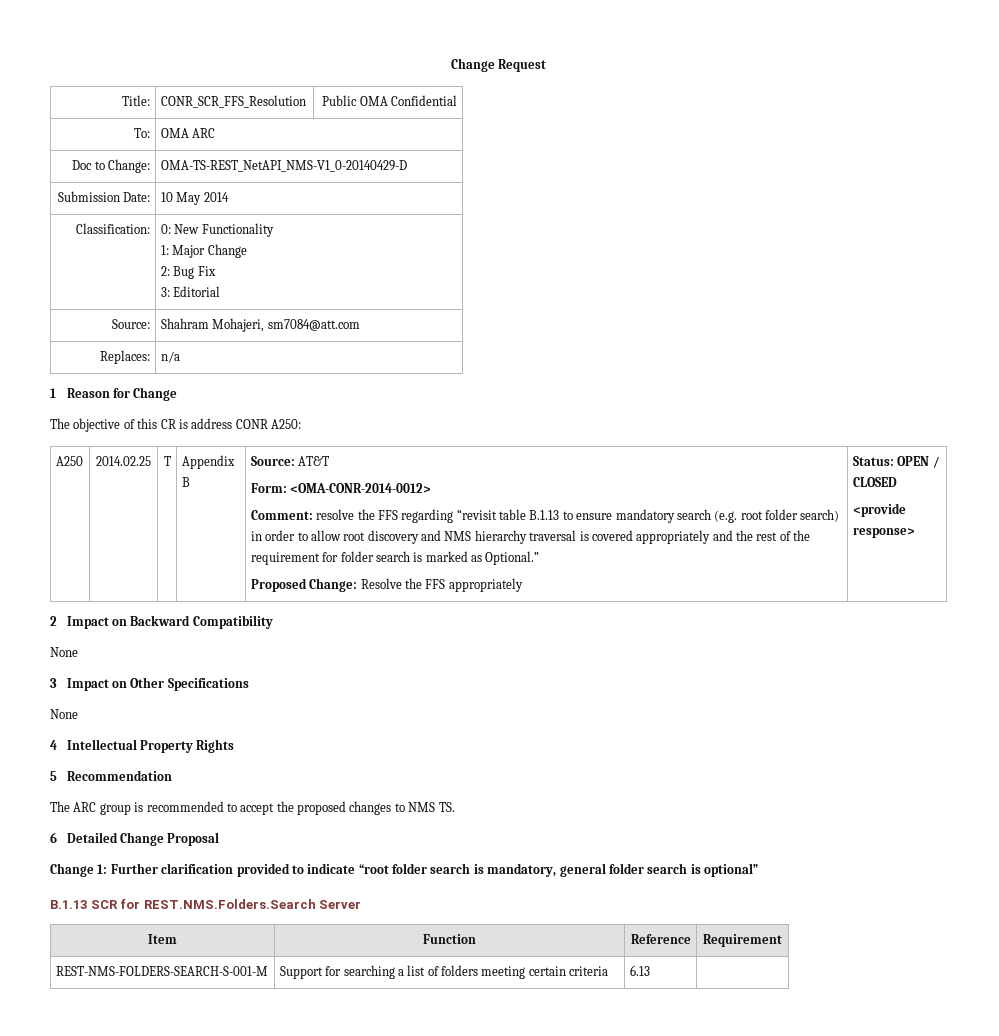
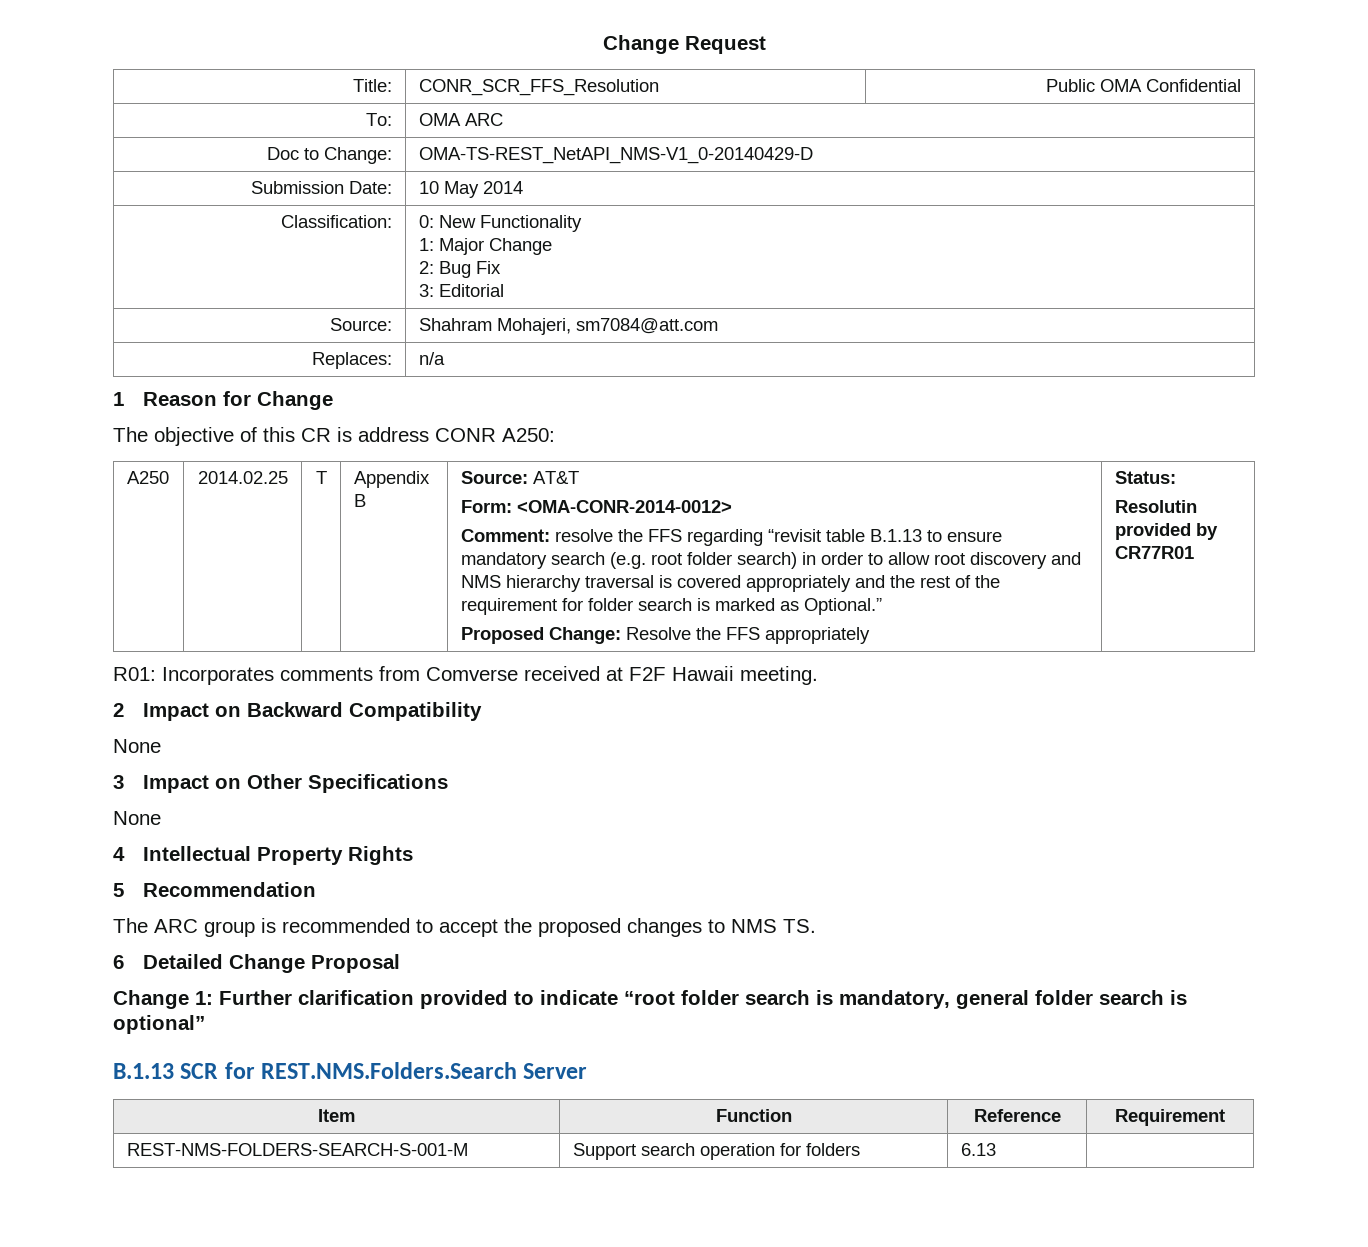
- Status: OPEN / CLOSED
- <provide response>
+ Status:
+ Resolutin provided by CR77R01
+ R01: Incorporates comments from Comverse received at F2F Hawaii meeting.
- REST-NMS-FOLDERS-SEARCH-S-001-M | Support for searching a list of folders meeting certain criteria | 6.13 |
+ REST-NMS-FOLDERS-SEARCH-S-001-M | Support search operation for folders | 6.13 |

